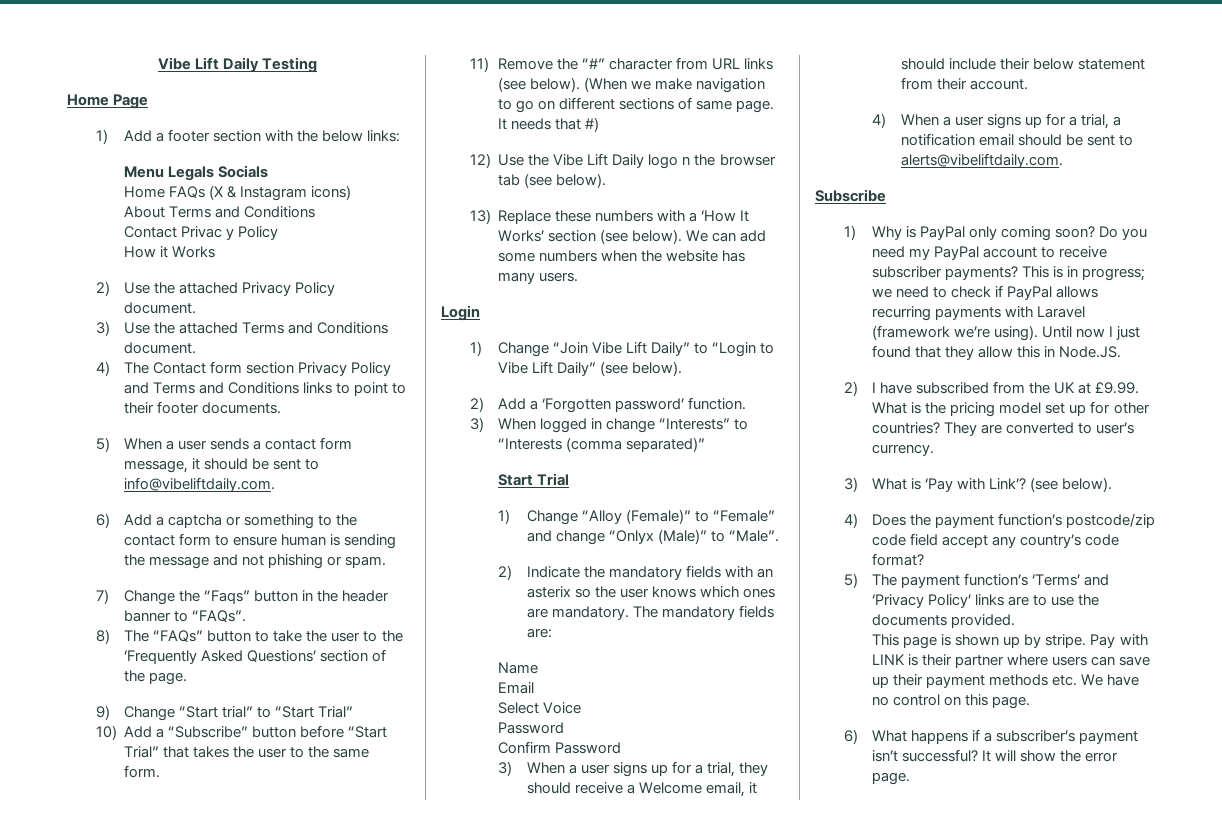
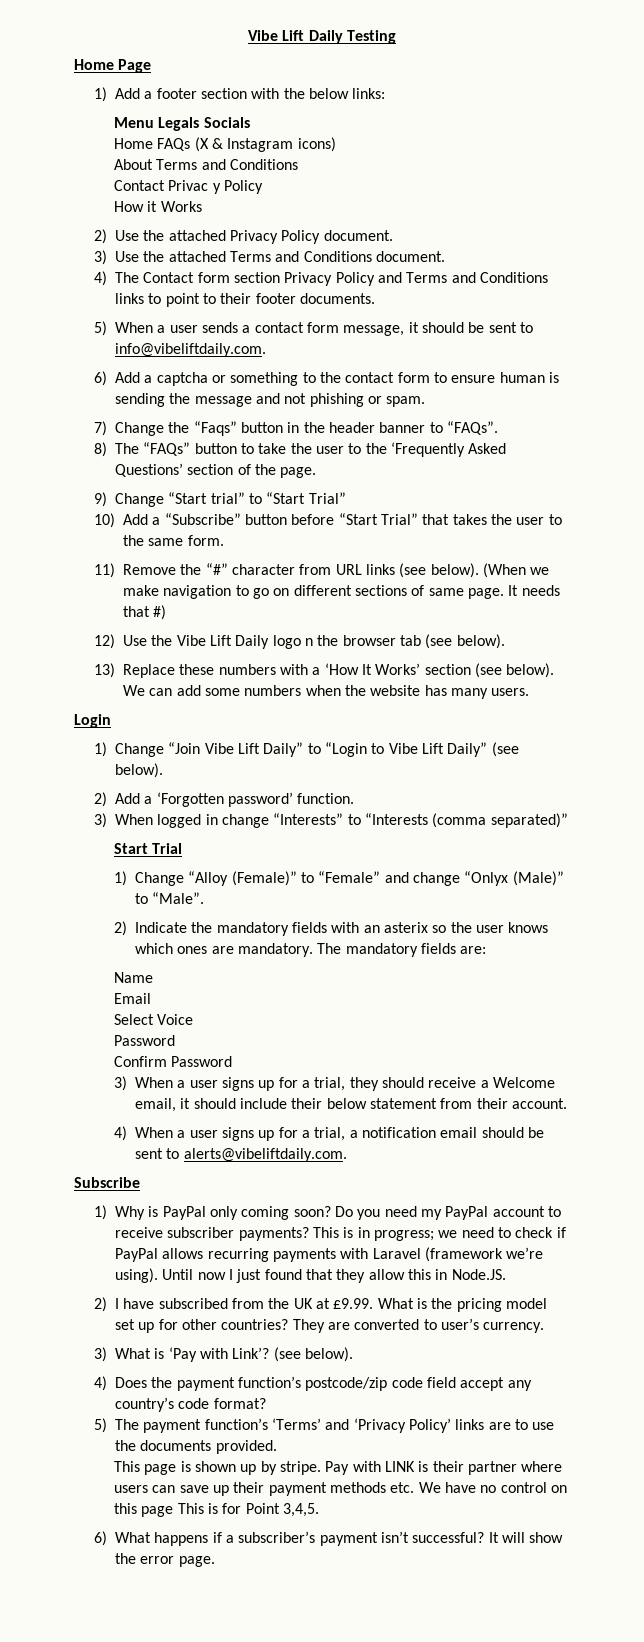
- Pay with LINK is their partner where users can save up their payment methods etc. We have no control on this page.
+ Pay with LINK is their partner where users can save up their payment methods etc. We have no control on this page This is for Point 3,4,5.

